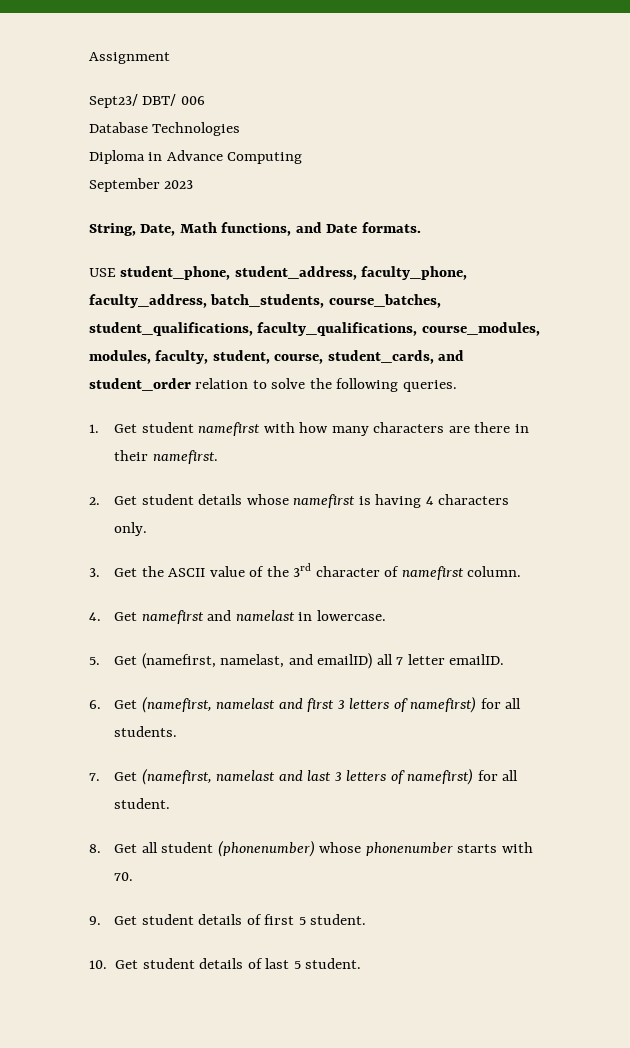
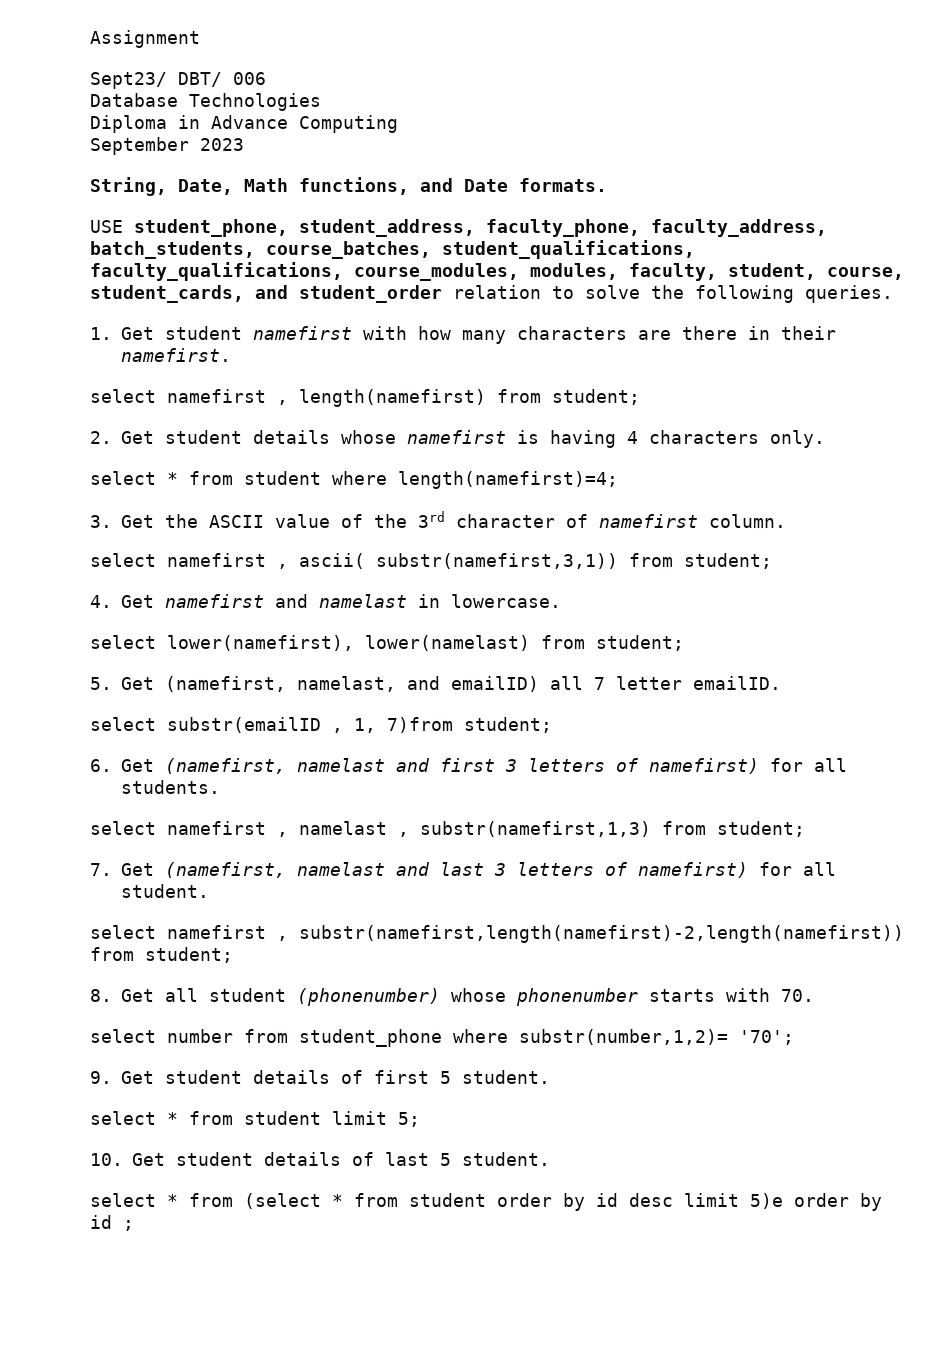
+ select namefirst , length(namefirst) from student;
+ select * from student where length(namefirst)=4;
+ select namefirst , ascii( substr(namefirst,3,1)) from student;
+ select lower(namefirst), lower(namelast) from student;
+ select substr(emailID , 1, 7)from student;
+ select namefirst , namelast , substr(namefirst,1,3) from student;
+ select namefirst , substr(namefirst,length(namefirst)-2,length(namefirst)) from student;
+ select number from student_phone where substr(number,1,2)= '70';
+ select * from student limit 5;
+ select * from (select * from student order by id desc limit 5)e order by id ;

